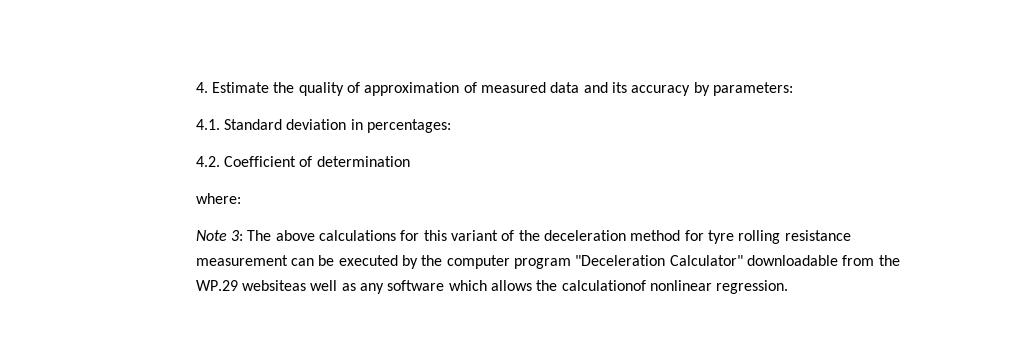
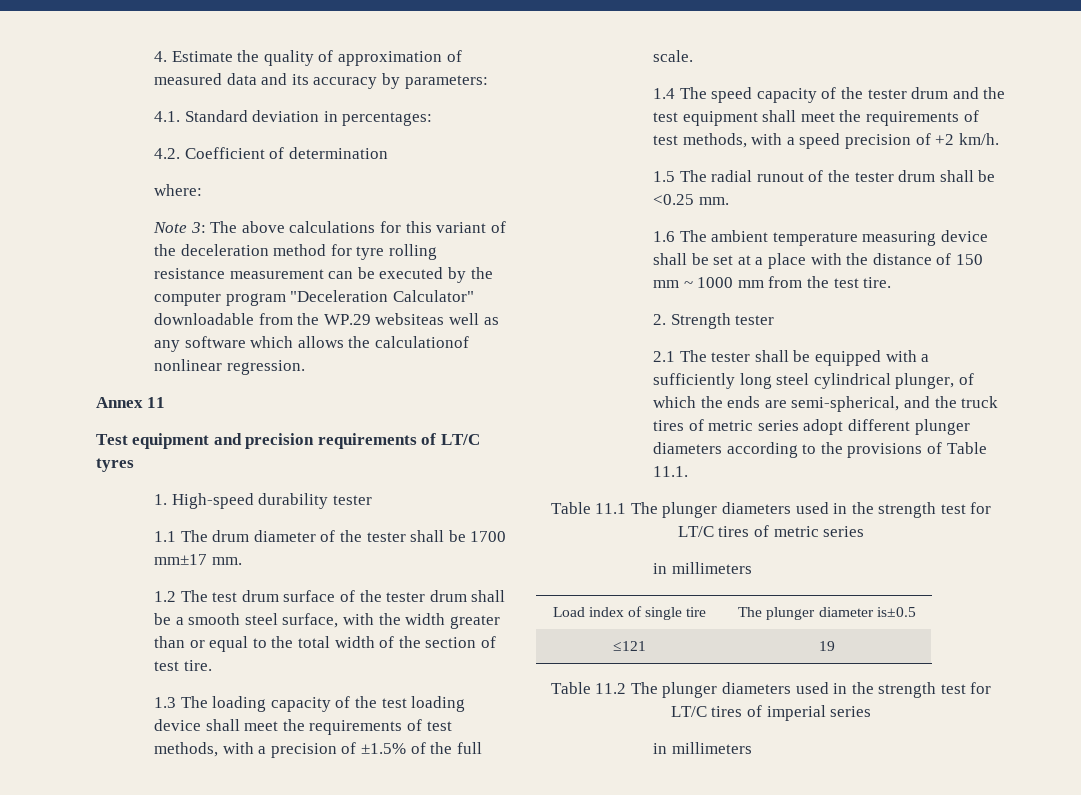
+ Annex 11
+ Test equipment and precision requirements of LT/C tyres
+ 1. High-speed durability tester
+ 1.1 The drum diameter of the tester shall be 1700 mm±17 mm.
+ 1.2 The test drum surface of the tester drum shall be a smooth steel surface, with the width greater than or equal to the total width of the section of test tire.
+ 1.3 The loading capacity of the test loading device shall meet the requirements of test methods, with a precision of ±1.5% of the full scale.
+ 1.4 The speed capacity of the tester drum and the test equipment shall meet the requirements of test methods, with a speed precision of +2 km/h.
+ 1.5 The radial runout of the tester drum shall be <0.25 mm.
+ 1.6 The ambient temperature measuring device shall be set at a place with the distance of 150 mm ~ 1000 mm from the test tire.
+ 2. Strength tester
+ 2.1 The tester shall be equipped with a sufficiently long steel cylindrical plunger, of which the ends are semi-spherical, and the truck tires of metric series adopt different plunger diameters according to the provisions of Table 11.1.
+ Table 11.1 The plunger diameters used in the strength test for LT/C tires of metric series
+ in millimeters
+ Load index of single tire | The plunger diameter is±0.5
+ ≤121 | 19
+ Table 11.2 The plunger diameters used in the strength test for LT/C tires of imperial series
+ in millimeters

